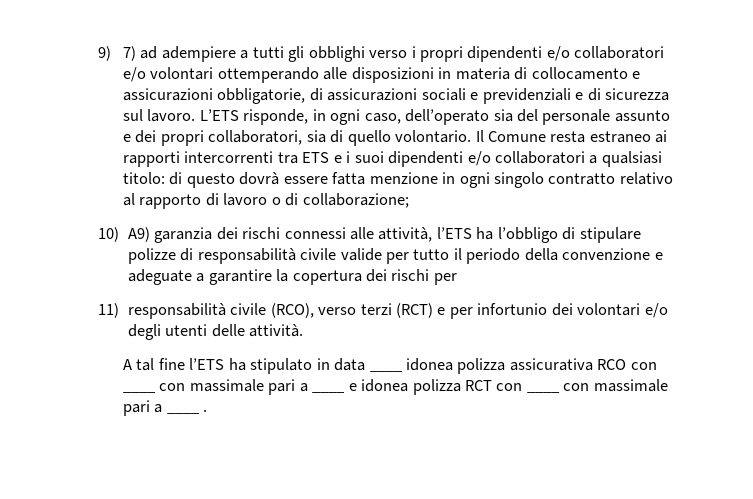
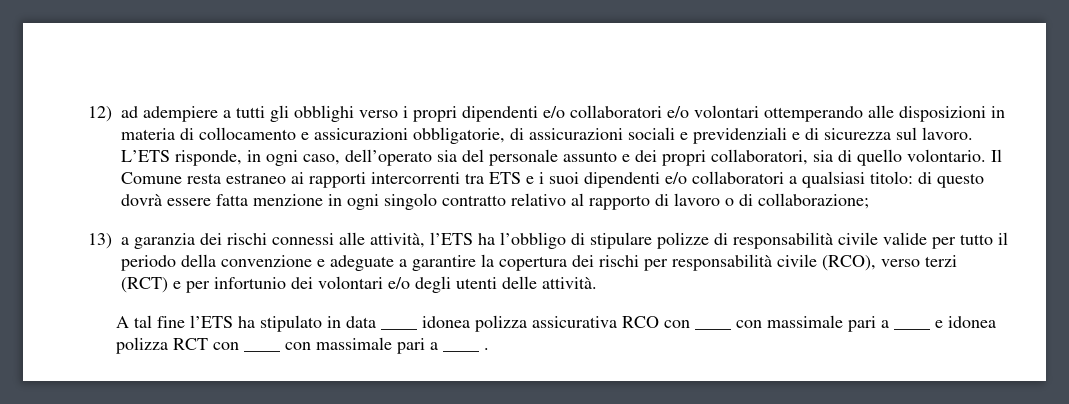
- 9) 7) ad adempiere a tutti gli obblighi verso i propri dipendenti e/o collaboratori e/o volontari ottemperando alle disposizioni in materia di collocamento e assicurazioni obbligatorie, di assicurazioni sociali e previdenziali e di sicurezza sul lavoro.
+ 12) ad adempiere a tutti gli obblighi verso i propri dipendenti e/o collaboratori e/o volontari ottemperando alle disposizioni in materia di collocamento e assicurazioni obbligatorie, di assicurazioni sociali e previdenziali e di sicurezza sul lavoro.
- 10) A9) garanzia dei rischi connessi alle attività, l’ETS ha l’obbligo di stipulare polizze di responsabilità civile valide per tutto il periodo della convenzione e adeguate a garantire la copertura dei rischi per
- 11) responsabilità civile (RCO), verso terzi (RCT) e per infortunio dei volontari e/o degli utenti delle attività.
+ 13) a garanzia dei rischi connessi alle attività, l’ETS ha l’obbligo di stipulare polizze di responsabilità civile valide per tutto il periodo della convenzione e adeguate a garantire la copertura dei rischi per responsabilità civile (RCO), verso terzi (RCT) e per infortunio dei volontari e/o degli utenti delle attività.

